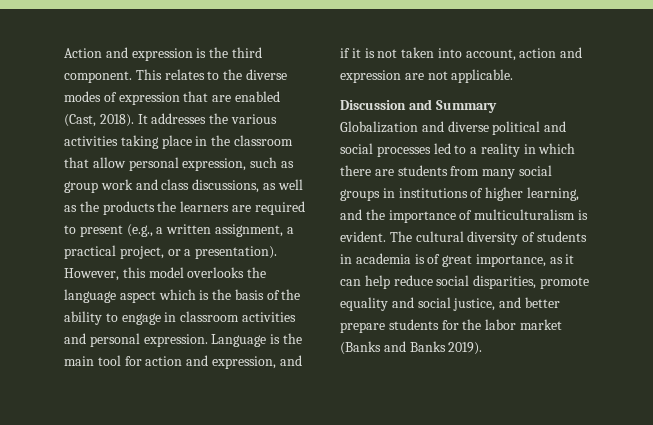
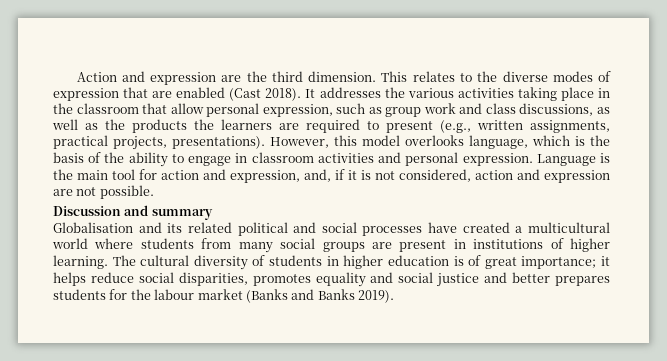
- Action and expression is the third component.
+ Action and expression are the third dimension.
- This relates to the diverse modes of expression that are enabled (Cast, 2018).
+ This relates to the diverse modes of expression that are enabled (Cast 2018).
- It addresses the various activities taking place in the classroom that allow personal expression, such as group work and class discussions, as well as the products the learners are required to present (e.g., a written assignment, a practical project, or a presentation).
+ It addresses the various activities taking place in the classroom that allow personal expression, such as group work and class discussions, as well as the products the learners are required to present (e.g., written assignments, practical projects, presentations).
- However, this model overlooks the language aspect which is the basis of the ability to engage in classroom activities and personal expression.
+ However, this model overlooks language, which is the basis of the ability to engage in classroom activities and personal expression.
- Language is the main tool for action and expression, and if it is not taken into account, action and expression are not applicable.
+ Language is the main tool for action and expression, and, if it is not considered, action and expression are not possible.
- Discussion and Summary
- Globalization and diverse political and social processes led to a reality in which there are students from many social groups in institutions of higher learning, and the importance of multiculturalism is evident.
+ Discussion and summary
+ Globalisation and its related political and social processes have created a multicultural world where students from many social groups are present in institutions of higher learning.
- The cultural diversity of students in academia is of great importance, as it can help reduce social disparities, promote equality and social justice, and better prepare students for the labor market (Banks and Banks 2019).
+ The cultural diversity of students in higher education is of great importance; it helps reduce social disparities, promotes equality and social justice and better prepares students for the labour market (Banks and Banks 2019).

